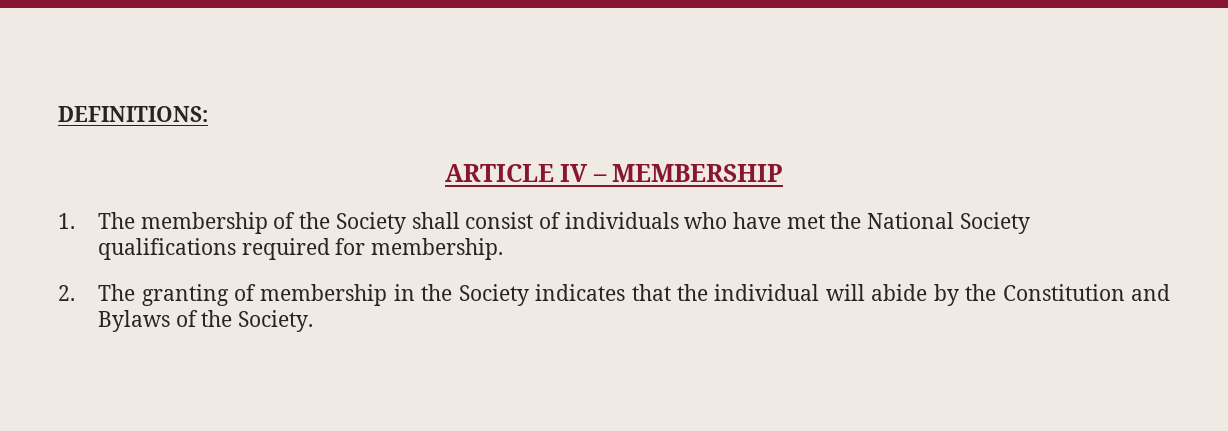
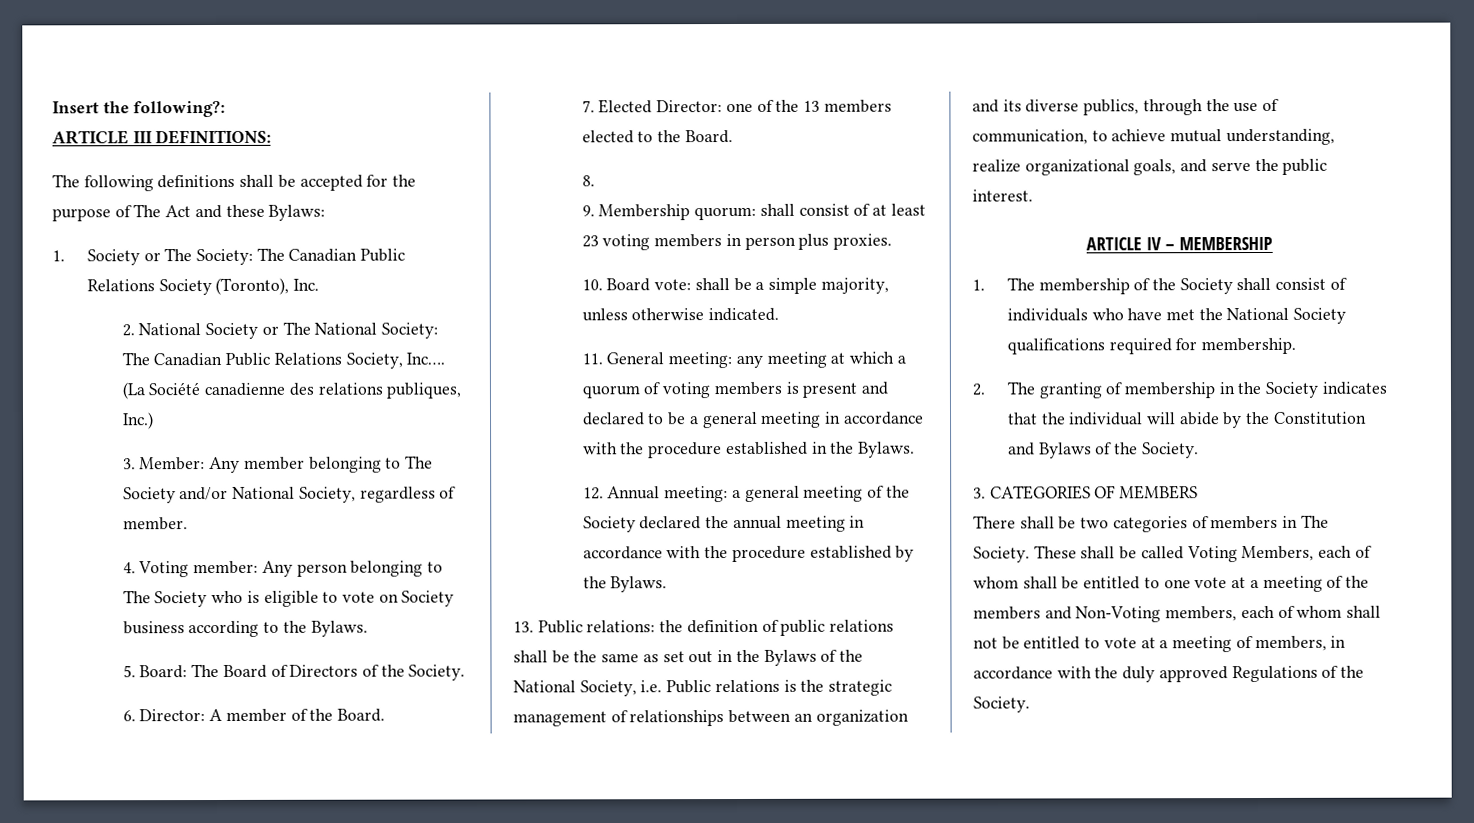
- DEFINITIONS:
+ Insert the following?:
+ ARTICLE III DEFINITIONS:
+ The following definitions shall be accepted for the purpose of The Act and these Bylaws:
+ 1. Society or The Society: The Canadian Public Relations Society (Toronto), Inc.
+ 2. National Society or The National Society: The Canadian Public Relations Society, Inc…. (La Société canadienne des relations publiques, Inc.)
+ 3. Member: Any member belonging to The Society and/or National Society, regardless of member.
+ 4. Voting member: Any person belonging to The Society who is eligible to vote on Society business according to the Bylaws.
+ 5. Board: The Board of Directors of the Society.
+ 6. Director: A member of the Board.
+ 7. Elected Director: one of the 13 members elected to the Board.
+ 8.
+ 9. Membership quorum: shall consist of at least 23 voting members in person plus proxies.
+ 10. Board vote: shall be a simple majority, unless otherwise indicated.
+ 11. General meeting: any meeting at which a quorum of voting members is present and declared to be a general meeting in accordance with the procedure established in the Bylaws.
+ 12. Annual meeting: a general meeting of the Society declared the annual meeting in accordance with the procedure established by the Bylaws.
+ 13. Public relations: the definition of public relations shall be the same as set out in the Bylaws of the National Society, i.e. Public relations is the strategic management of relationships between an organization and its diverse publics, through the use of communication, to achieve mutual understanding, realize organizational goals, and serve the public interest.
+ 3. CATEGORIES OF MEMBERS
+ There shall be two categories of members in The Society. These shall be called Voting Members, each of whom shall be entitled to one vote at a meeting of the members and Non-Voting members, each of whom shall not be entitled to vote at a meeting of members, in accordance with the duly approved Regulations of the Society.

